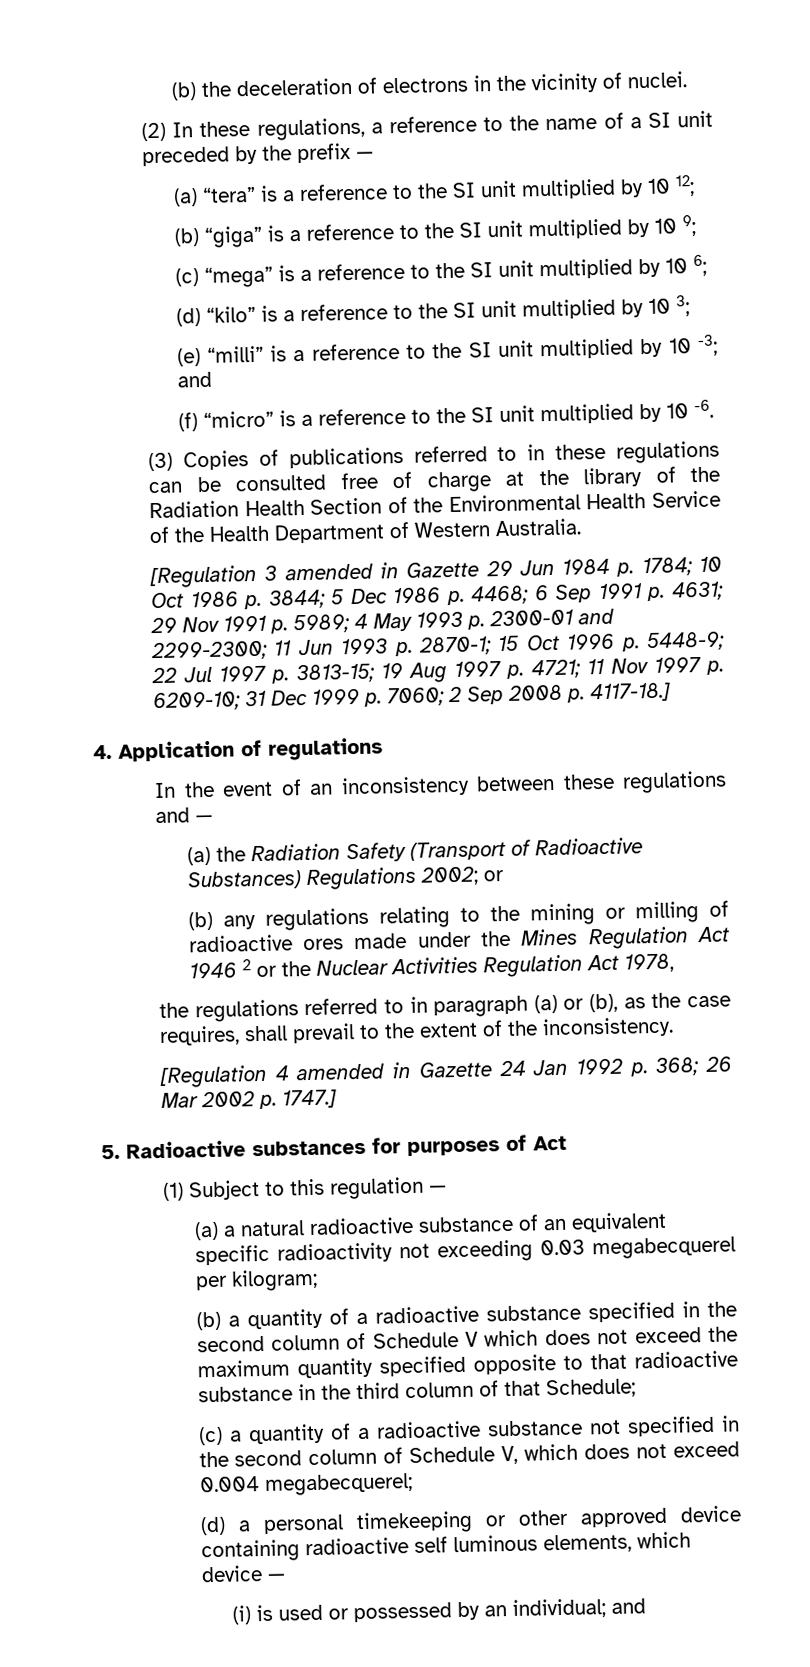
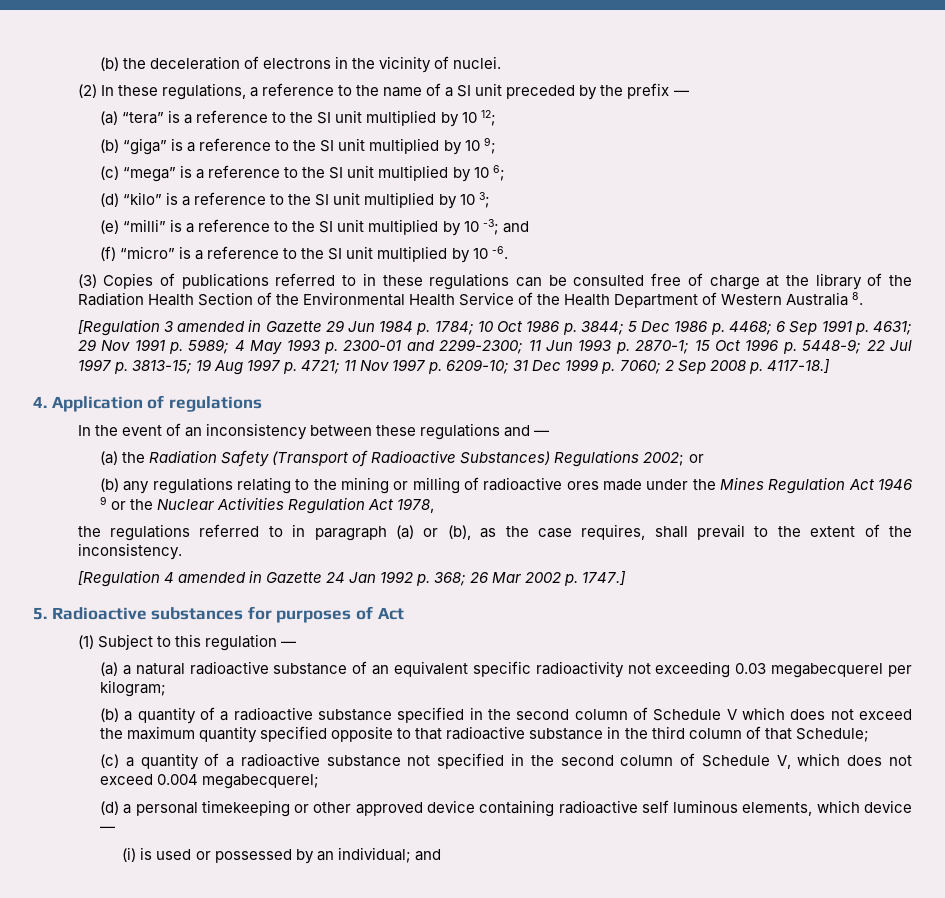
- (3) Copies of publications referred to in these regulations can be consulted free of charge at the library of the Radiation Health Section of the Environmental Health Service of the Health Department of Western Australia.
+ (3) Copies of publications referred to in these regulations can be consulted free of charge at the library of the Radiation Health Section of the Environmental Health Service of the Health Department of Western Australia 8.
- (b) any regulations relating to the mining or milling of radioactive ores made under the Mines Regulation Act 1946 2 or the Nuclear Activities Regulation Act 1978,
+ (b) any regulations relating to the mining or milling of radioactive ores made under the Mines Regulation Act 1946 9 or the Nuclear Activities Regulation Act 1978,

